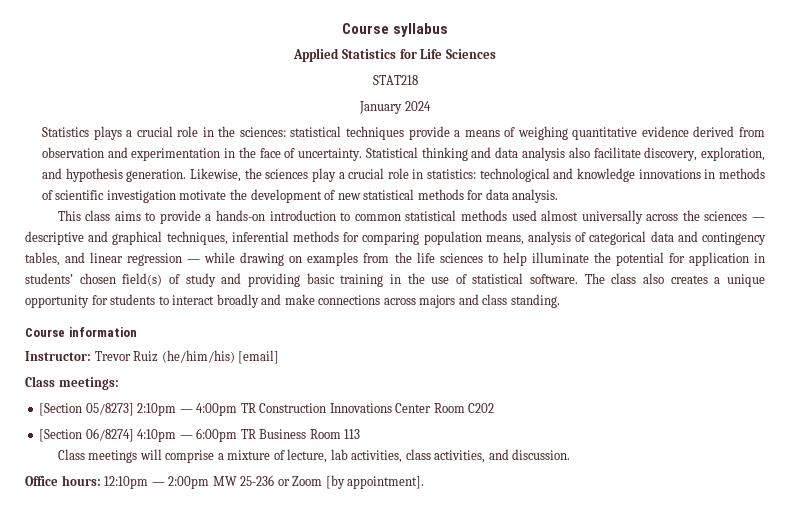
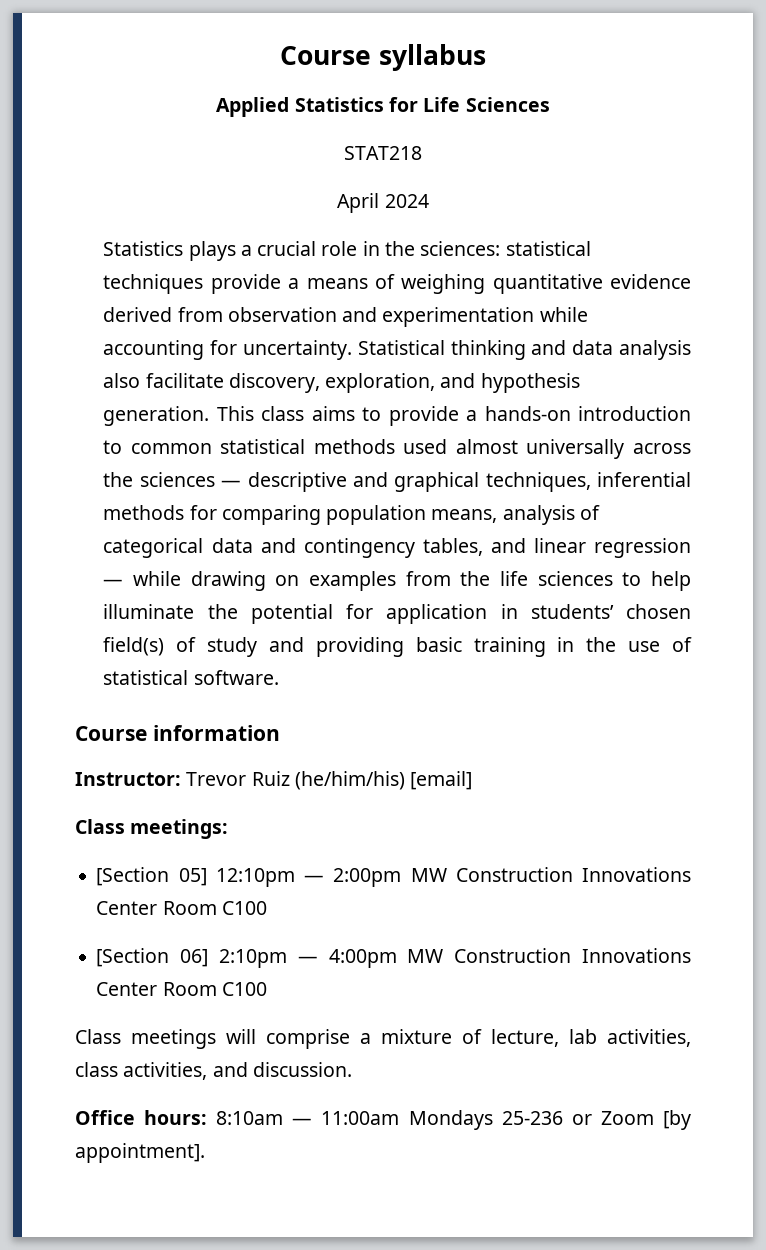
- January 2024
+ April 2024
- Statistics plays a crucial role in the sciences: statistical techniques provide a means of weighing quantitative evidence derived from observation and experimentation in the face of uncertainty.
+ Statistics plays a crucial role in the sciences: statistical techniques provide a means of weighing quantitative evidence derived from observation and experimentation while accounting for uncertainty.
- Statistical thinking and data analysis also facilitate discovery, exploration, and hypothesis generation. Likewise, the sciences play a crucial role in statistics: technological and knowledge innovations in methods of scientific investigation motivate the development of new statistical methods for data analysis.
- This class aims to provide a hands-on introduction to common statistical methods used almost universally across the sciences — descriptive and graphical techniques, inferential methods for comparing population means, analysis of categorical data and contingency tables, and linear regression — while drawing on examples from the life sciences to help illuminate the potential for application in students’ chosen field(s) of study and providing basic training in the use of statistical software. The class also creates a unique opportunity for students to interact broadly and make connections across majors and class standing.
+ Statistical thinking and data analysis also facilitate discovery, exploration, and hypothesis generation. This class aims to provide a hands-on introduction to common statistical methods used almost universally across the sciences — descriptive and graphical techniques, inferential methods for comparing population means, analysis of categorical data and contingency tables, and linear regression — while drawing on examples from the life sciences to help illuminate the potential for application in students’ chosen field(s) of study and providing basic training in the use of statistical software.
- [Section 05/8273] 2:10pm — 4:00pm TR Construction Innovations Center Room C202
- [Section 06/8274] 4:10pm — 6:00pm TR Business Room 113
+ [Section 05] 12:10pm — 2:00pm MW Construction Innovations Center Room C100
+ [Section 06] 2:10pm — 4:00pm MW Construction Innovations Center Room C100
- Office hours: 12:10pm — 2:00pm MW 25-236 or Zoom [by appointment].
+ Office hours: 8:10am — 11:00am Mondays 25-236 or Zoom [by appointment].

